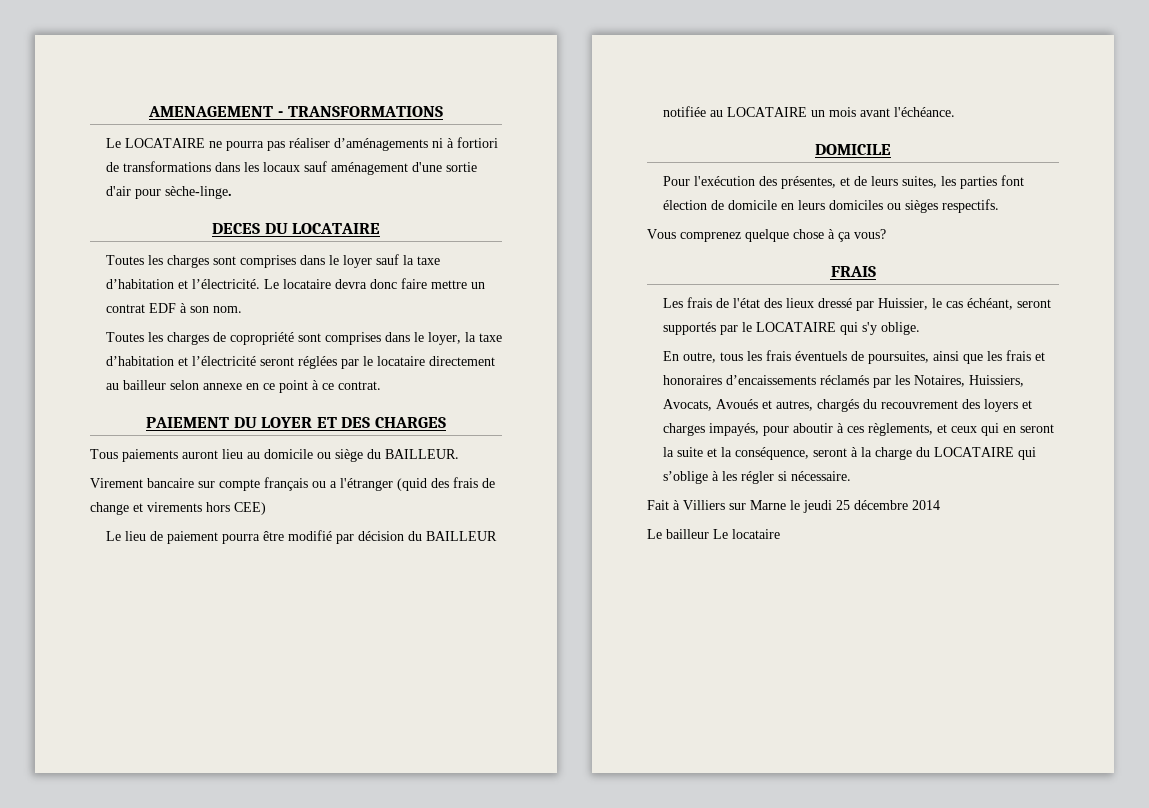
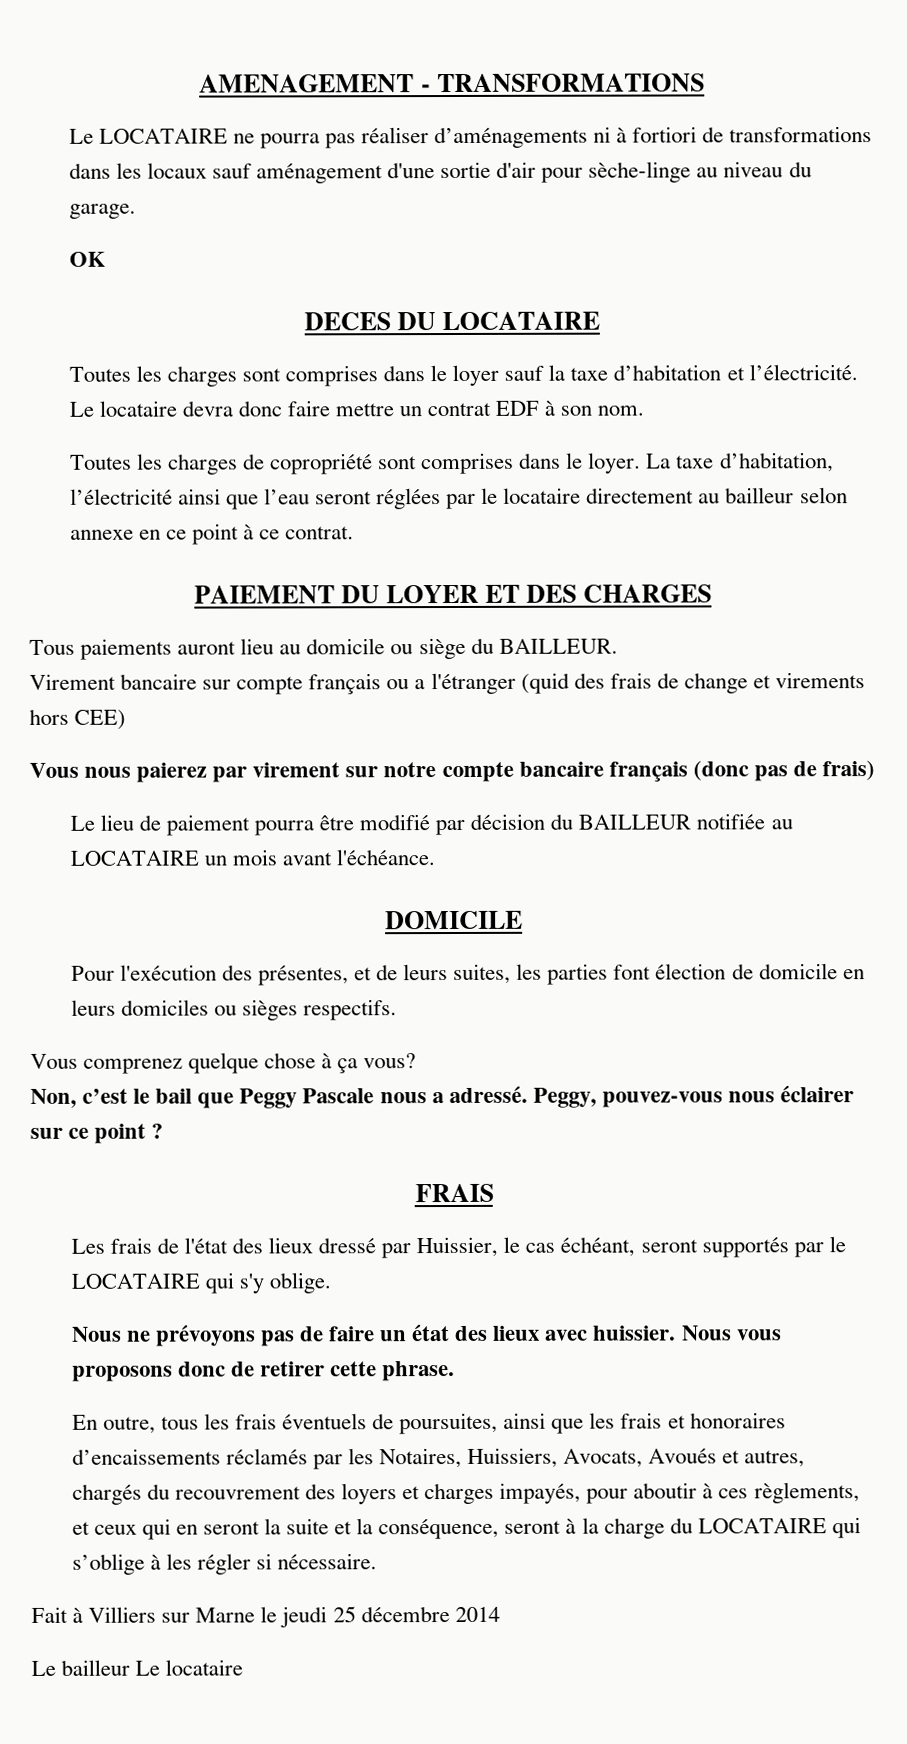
- Le LOCATAIRE ne pourra pas réaliser d’aménagements ni à fortiori de transformations dans les locaux sauf aménagement d'une sortie d'air pour sèche-linge.
+ Le LOCATAIRE ne pourra pas réaliser d’aménagements ni à fortiori de transformations dans les locaux sauf aménagement d'une sortie d'air pour sèche-linge au niveau du garage.
+ OK
- Toutes les charges de copropriété sont comprises dans le loyer, la taxe d’habitation et l’électricité seront réglées par le locataire directement au bailleur selon annexe en ce point à ce contrat.
+ Toutes les charges de copropriété sont comprises dans le loyer. La taxe d’habitation, l’électricité ainsi que l’eau seront réglées par le locataire directement au bailleur selon annexe en ce point à ce contrat.
+ Vous nous paierez par virement sur notre compte bancaire français (donc pas de frais)
+ Non, c’est le bail que Peggy Pascale nous a adressé. Peggy, pouvez-vous nous éclairer sur ce point ?
+ Nous ne prévoyons pas de faire un état des lieux avec huissier. Nous vous proposons donc de retirer cette phrase.

